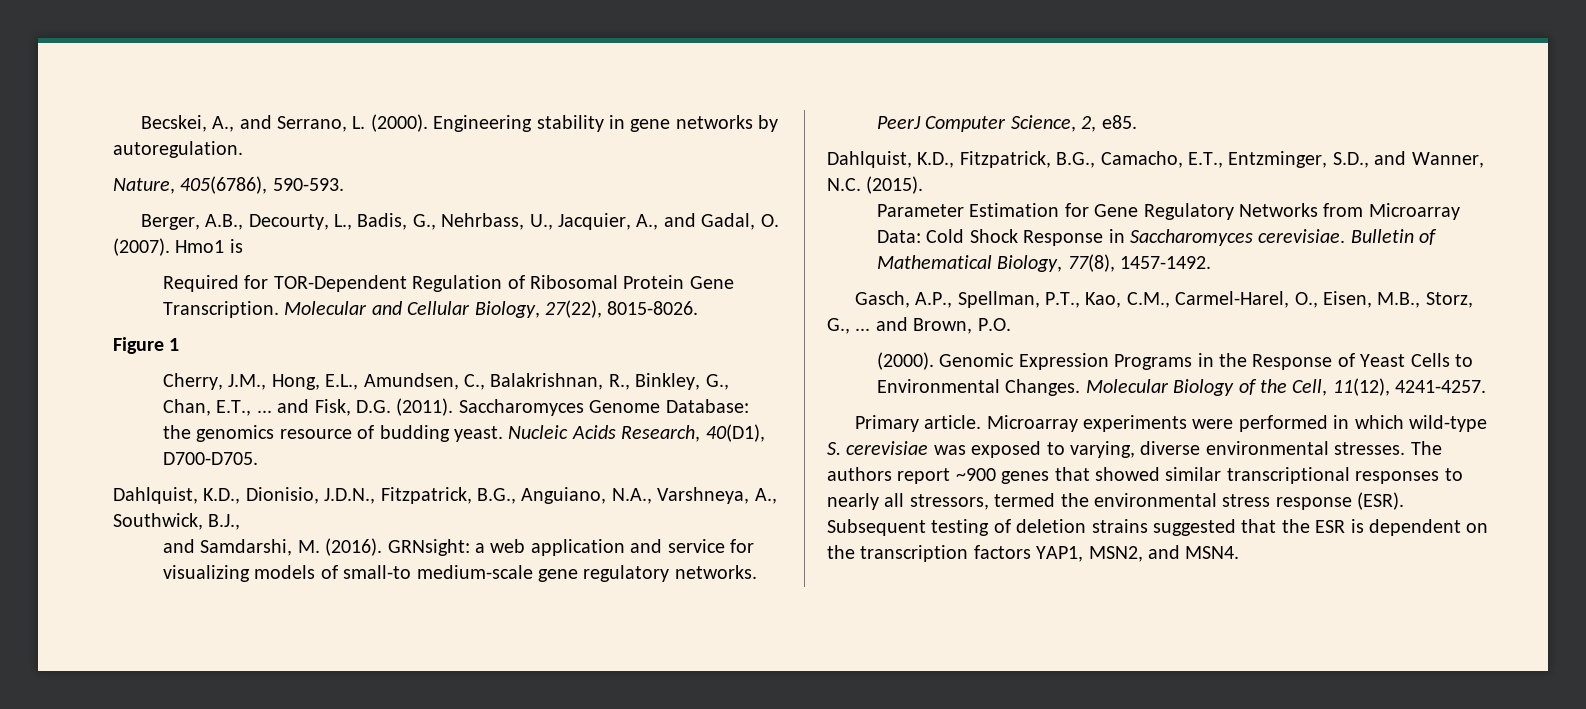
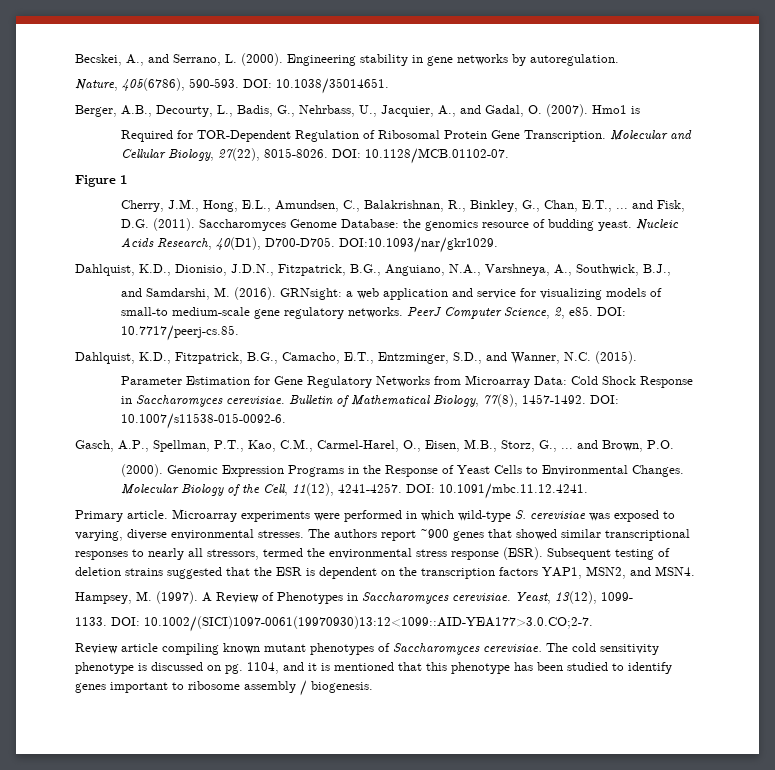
+ DOI: 10.1038/35014651.
+ DOI: 10.1128/MCB.01102-07.
+ DOI:10.1093/nar/gkr1029.
+ DOI: 10.7717/peerj-cs.85.
+ DOI: 10.1007/s11538-015-0092-6.
+ DOI: 10.1091/mbc.11.12.4241.
+ Hampsey, M. (1997). A Review of Phenotypes in Saccharomyces cerevisiae. Yeast, 13(12), 1099-
+ 1133. DOI: 10.1002/(SICI)1097-0061(19970930)13:12<1099::AID-YEA177>3.0.CO;2-7.
+ Review article compiling known mutant phenotypes of Saccharomyces cerevisiae. The cold sensitivity phenotype is discussed on pg. 1104, and it is mentioned that this phenotype has been studied to identify genes important to ribosome assembly / biogenesis.

